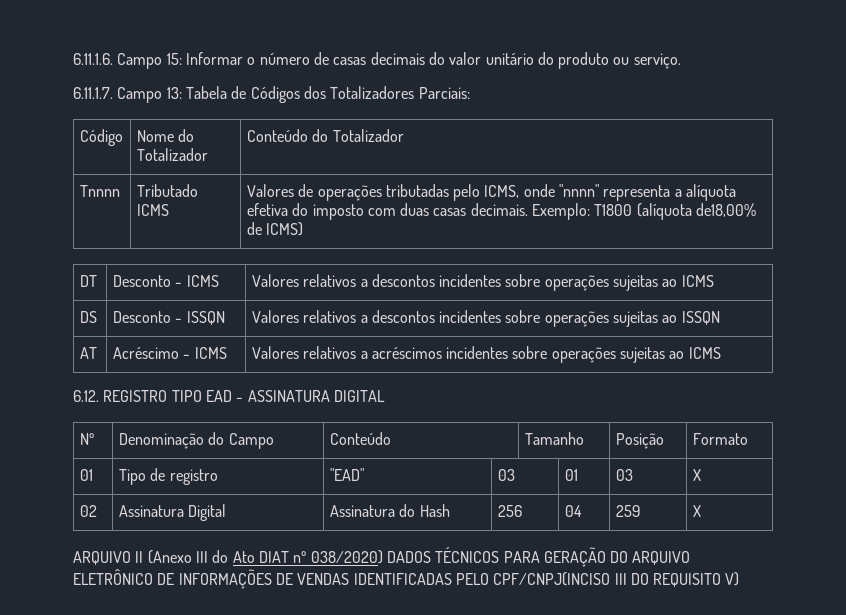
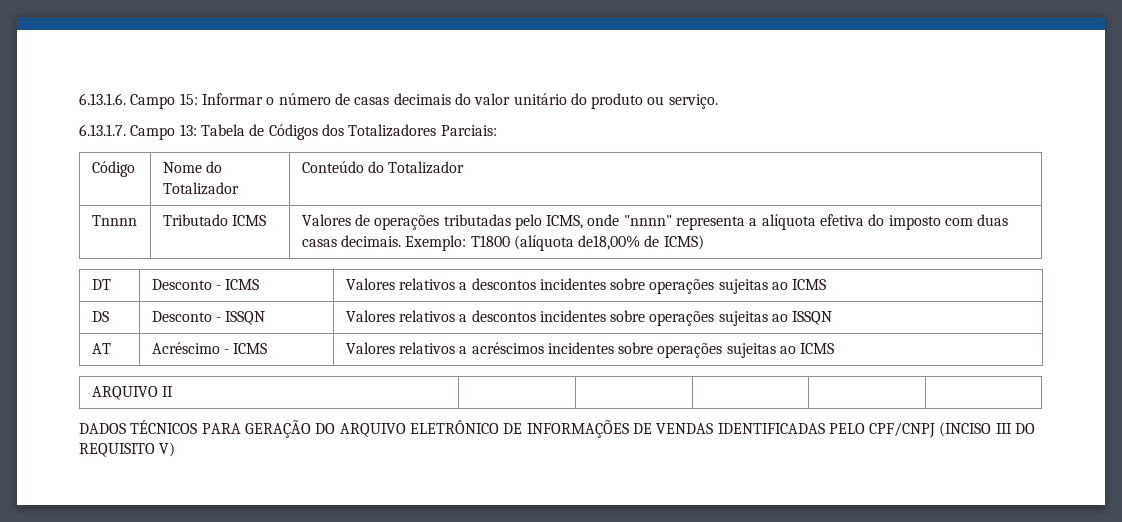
- 6.11.1.6. Campo 15: Informar o número de casas decimais do valor unitário do produto ou serviço.
+ 6.13.1.6. Campo 15: Informar o número de casas decimais do valor unitário do produto ou serviço.
- 6.11.1.7. Campo 13: Tabela de Códigos dos Totalizadores Parciais:
+ 6.13.1.7. Campo 13: Tabela de Códigos dos Totalizadores Parciais:
- 6.12. REGISTRO TIPO EAD - ASSINATURA DIGITAL
- Nº | Denominação do Campo | Conteúdo | Tamanho | Posição | Formato
- 01 | Tipo de registro | "EAD" | 03 | 01 | 03 | X
- 02 | Assinatura Digital | Assinatura do Hash | 256 | 04 | 259 | X
- ARQUIVO II (Anexo III do Ato DIAT nº 038/2020) DADOS TÉCNICOS PARA GERAÇÃO DO ARQUIVO ELETRÔNICO DE INFORMAÇÕES DE VENDAS IDENTIFICADAS PELO CPF/CNPJ(INCISO III DO REQUISITO V)
+ ARQUIVO II | | | | |
+ DADOS TÉCNICOS PARA GERAÇÃO DO ARQUIVO ELETRÔNICO DE INFORMAÇÕES DE VENDAS IDENTIFICADAS PELO CPF/CNPJ (INCISO III DO REQUISITO V)

